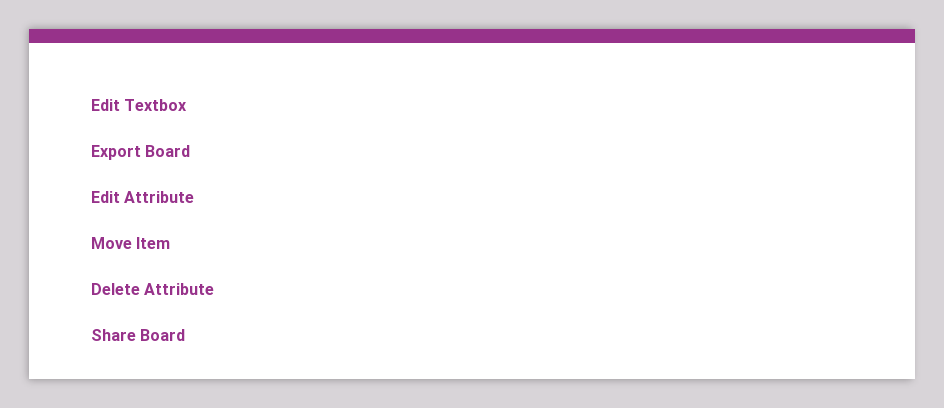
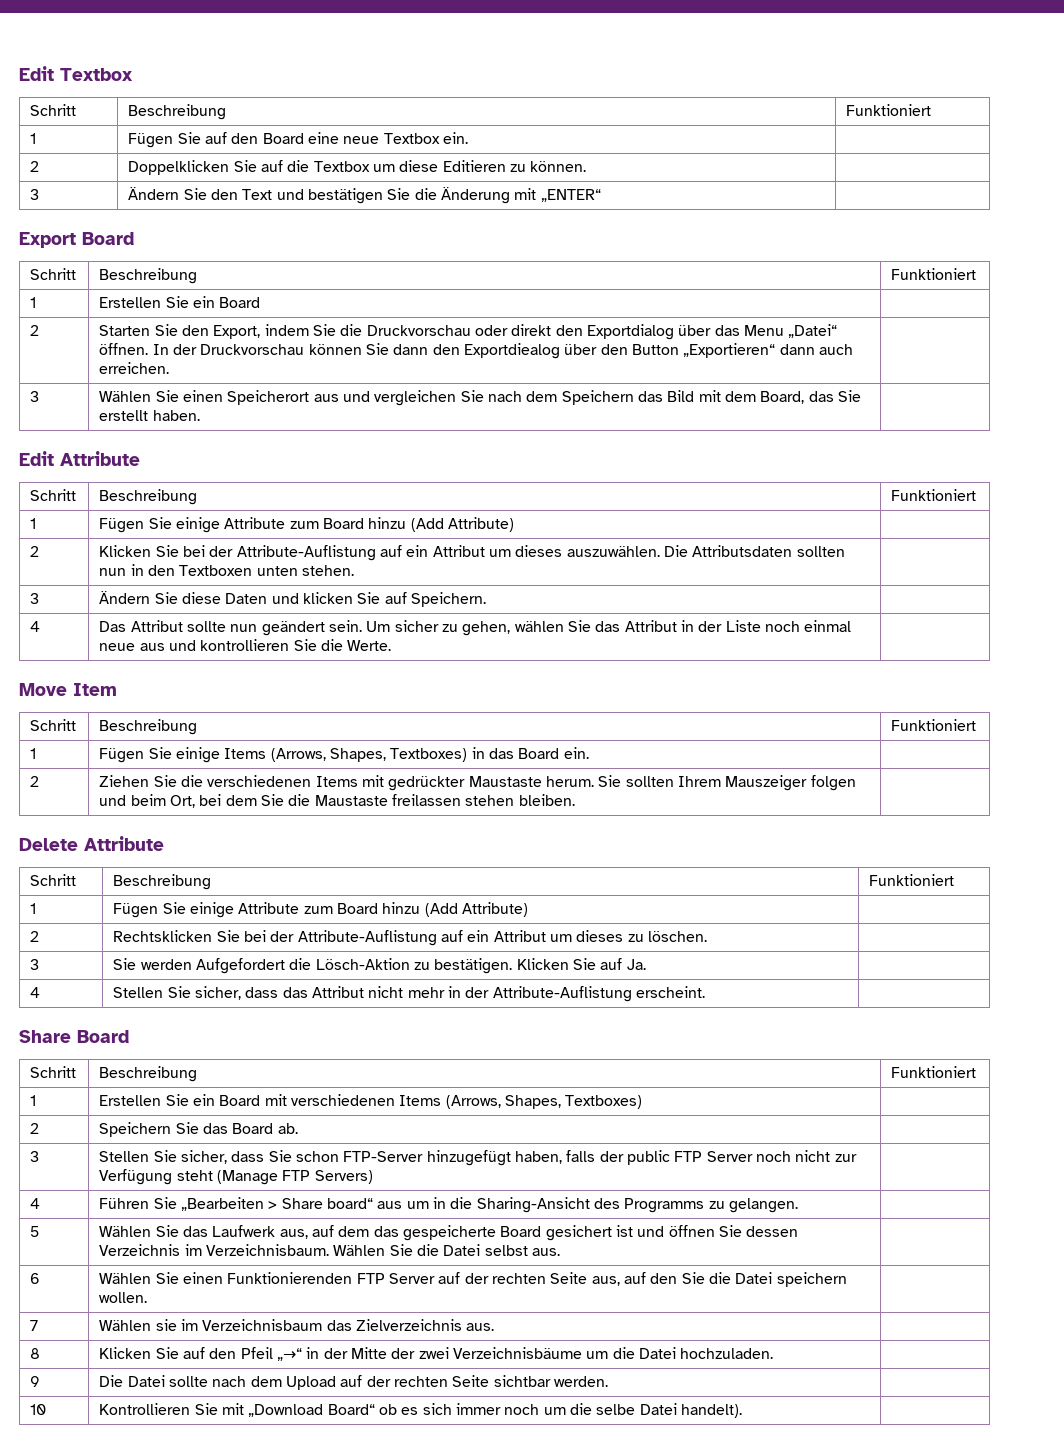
  Edit Textbox
+ Schritt | Beschreibung | Funktioniert
+ 1 | Fügen Sie auf den Board eine neue Textbox ein. |
+ 2 | Doppelklicken Sie auf die Textbox um diese Editieren zu können. |
+ 3 | Ändern Sie den Text und bestätigen Sie die Änderung mit „ENTER“ |
  Export Board
+ Schritt | Beschreibung | Funktioniert
+ 1 | Erstellen Sie ein Board |
+ 2 | Starten Sie den Export, indem Sie die Druckvorschau oder direkt den Exportdialog über das Menu „Datei“ öffnen. In der Druckvorschau können Sie dann den Exportdiealog über den Button „Exportieren“ dann auch erreichen. |
+ 3 | Wählen Sie einen Speicherort aus und vergleichen Sie nach dem Speichern das Bild mit dem Board, das Sie erstellt haben. |
  Edit Attribute
+ Schritt | Beschreibung | Funktioniert
+ 1 | Fügen Sie einige Attribute zum Board hinzu (Add Attribute) |
+ 2 | Klicken Sie bei der Attribute-Auflistung auf ein Attribut um dieses auszuwählen. Die Attributsdaten sollten nun in den Textboxen unten stehen. |
+ 3 | Ändern Sie diese Daten und klicken Sie auf Speichern. |
+ 4 | Das Attribut sollte nun geändert sein. Um sicher zu gehen, wählen Sie das Attribut in der Liste noch einmal neue aus und kontrollieren Sie die Werte. |
  Move Item
+ Schritt | Beschreibung | Funktioniert
+ 1 | Fügen Sie einige Items (Arrows, Shapes, Textboxes) in das Board ein. |
+ 2 | Ziehen Sie die verschiedenen Items mit gedrückter Maustaste herum. Sie sollten Ihrem Mauszeiger folgen und beim Ort, bei dem Sie die Maustaste freilassen stehen bleiben. |
  Delete Attribute
+ Schritt | Beschreibung | Funktioniert
+ 1 | Fügen Sie einige Attribute zum Board hinzu (Add Attribute) |
+ 2 | Rechtsklicken Sie bei der Attribute-Auflistung auf ein Attribut um dieses zu löschen. |
+ 3 | Sie werden Aufgefordert die Lösch-Aktion zu bestätigen. Klicken Sie auf Ja. |
+ 4 | Stellen Sie sicher, dass das Attribut nicht mehr in der Attribute-Auflistung erscheint. |
  Share Board
+ Schritt | Beschreibung | Funktioniert
+ 1 | Erstellen Sie ein Board mit verschiedenen Items (Arrows, Shapes, Textboxes) |
+ 2 | Speichern Sie das Board ab. |
+ 3 | Stellen Sie sicher, dass Sie schon FTP-Server hinzugefügt haben, falls der public FTP Server noch nicht zur Verfügung steht (Manage FTP Servers) |
+ 4 | Führen Sie „Bearbeiten > Share board“ aus um in die Sharing-Ansicht des Programms zu gelangen. |
+ 5 | Wählen Sie das Laufwerk aus, auf dem das gespeicherte Board gesichert ist und öffnen Sie dessen Verzeichnis im Verzeichnisbaum. Wählen Sie die Datei selbst aus. |
+ 6 | Wählen Sie einen Funktionierenden FTP Server auf der rechten Seite aus, auf den Sie die Datei speichern wollen. |
+ 7 | Wählen sie im Verzeichnisbaum das Zielverzeichnis aus. |
+ 8 | Klicken Sie auf den Pfeil „→“ in der Mitte der zwei Verzeichnisbäume um die Datei hochzuladen. |
+ 9 | Die Datei sollte nach dem Upload auf der rechten Seite sichtbar werden. |
+ 10 | Kontrollieren Sie mit „Download Board“ ob es sich immer noch um die selbe Datei handelt). |

